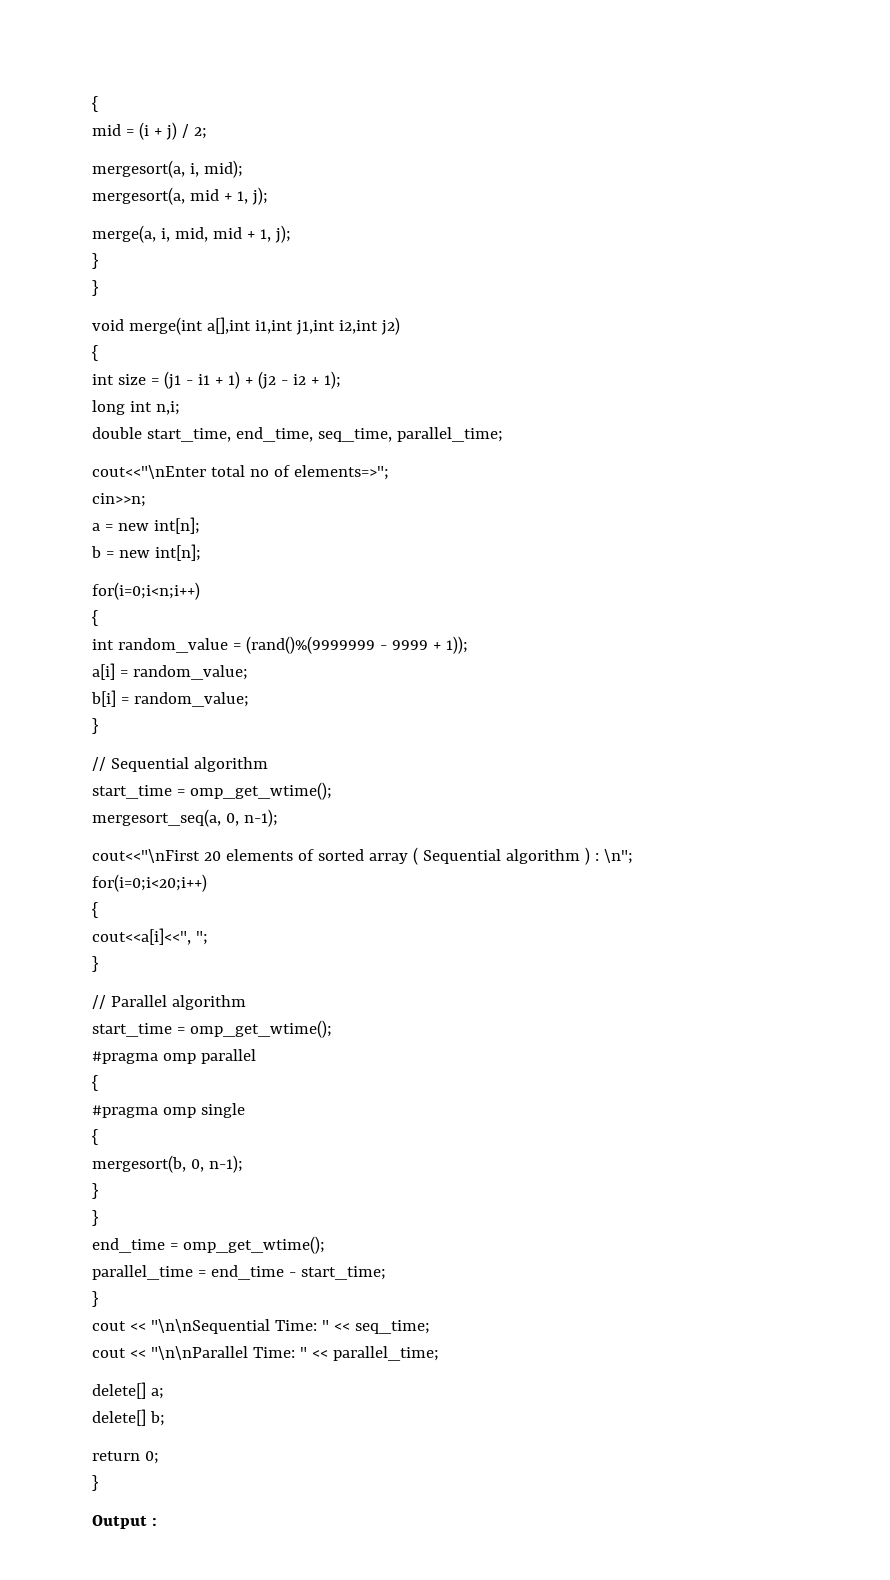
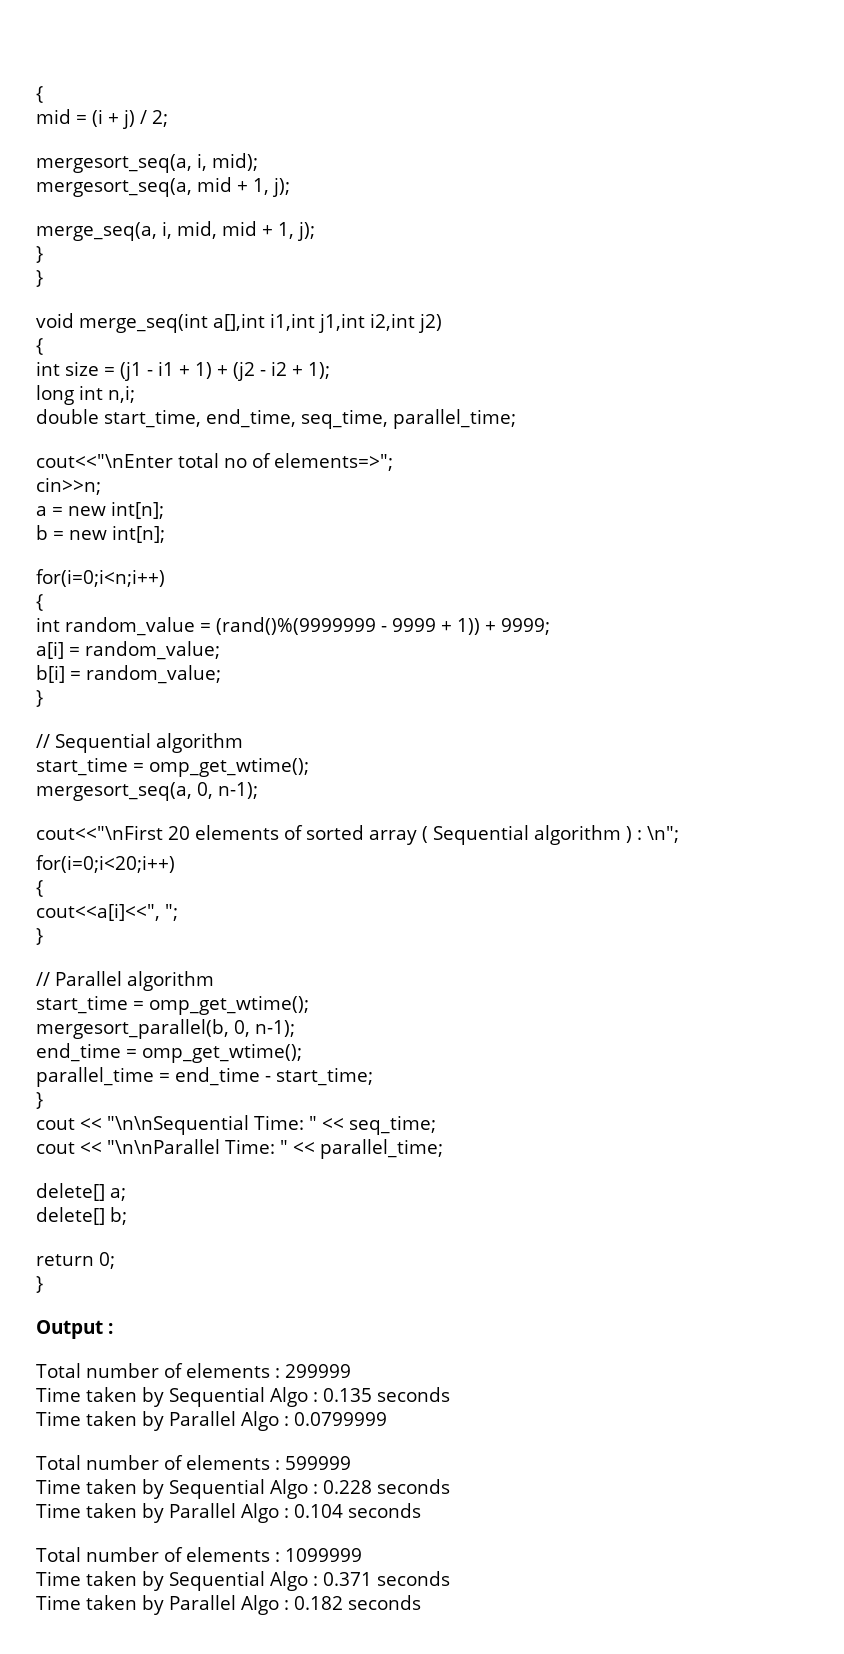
- mergesort(a, i, mid);
+ mergesort_seq(a, i, mid);
- mergesort(a, mid + 1, j);
- merge(a, i, mid, mid + 1, j);
+ mergesort_seq(a, mid + 1, j);
+ merge_seq(a, i, mid, mid + 1, j);
- void merge(int a[],int i1,int j1,int i2,int j2)
+ void merge_seq(int a[],int i1,int j1,int i2,int j2)
- int random_value = (rand()%(9999999 - 9999 + 1));
+ int random_value = (rand()%(9999999 - 9999 + 1)) + 9999;
- #pragma omp parallel
- {
- #pragma omp single
- {
- mergesort(b, 0, n-1);
- }
- }
+ mergesort_parallel(b, 0, n-1);
+ Total number of elements : 299999
+ Time taken by Sequential Algo : 0.135 seconds
+ Time taken by Parallel Algo : 0.0799999
+ Total number of elements : 599999
+ Time taken by Sequential Algo : 0.228 seconds
+ Time taken by Parallel Algo : 0.104 seconds
+ Total number of elements : 1099999
+ Time taken by Sequential Algo : 0.371 seconds
+ Time taken by Parallel Algo : 0.182 seconds

